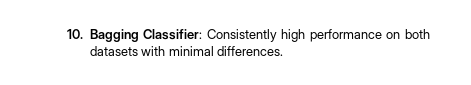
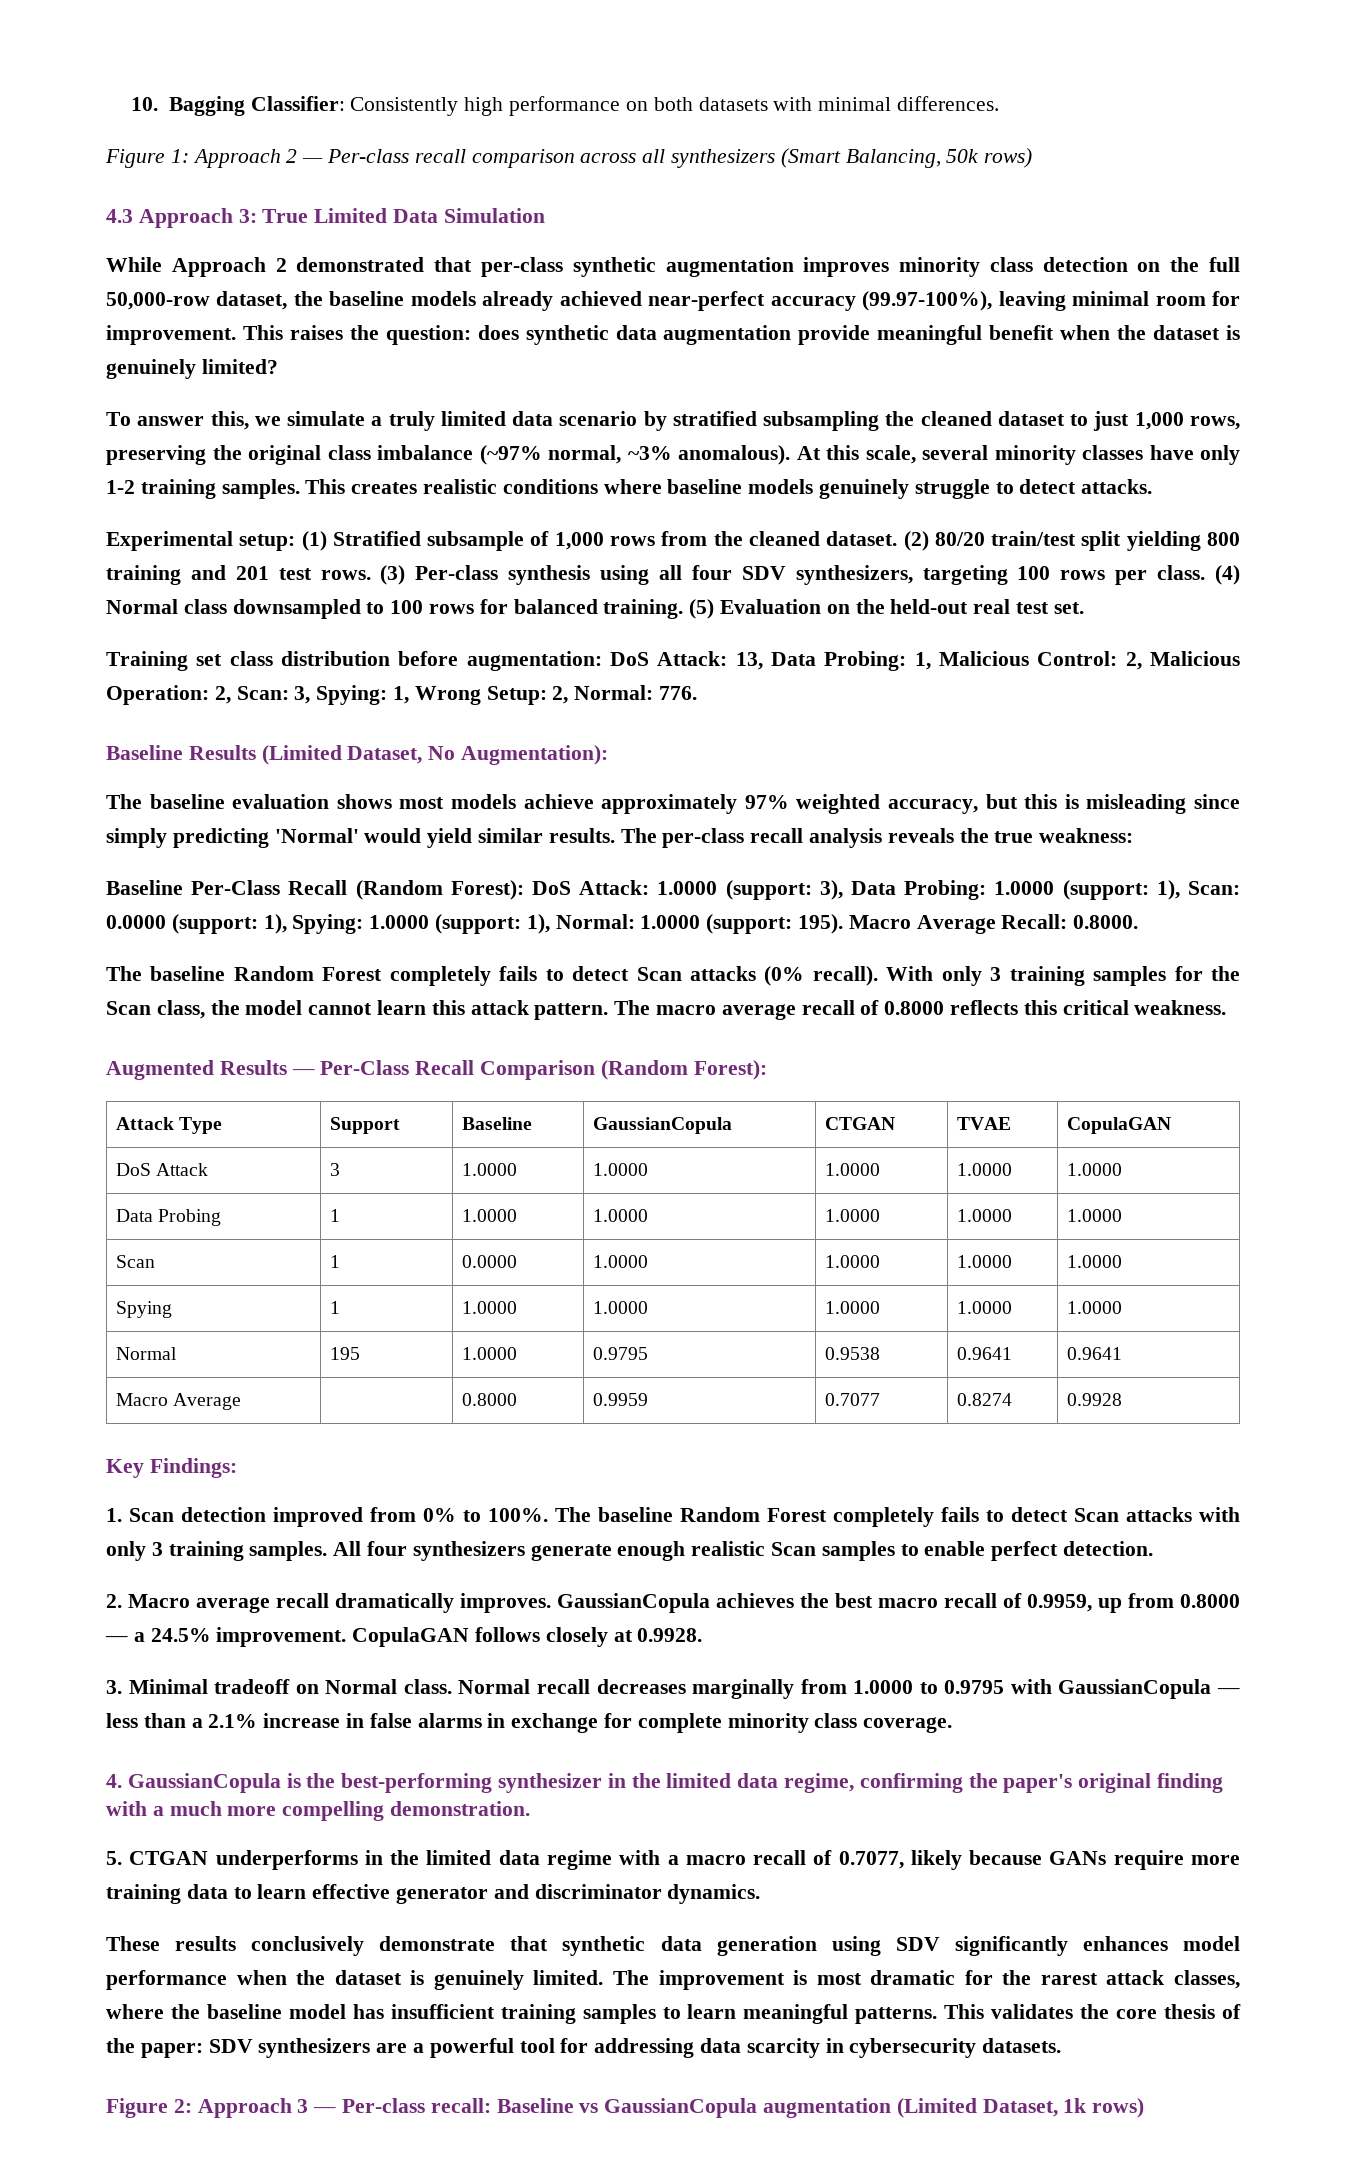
+ Figure 1: Approach 2 — Per-class recall comparison across all synthesizers (Smart Balancing, 50k rows)
+ 4.3 Approach 3: True Limited Data Simulation
+ While Approach 2 demonstrated that per-class synthetic augmentation improves minority class detection on the full 50,000-row dataset, the baseline models already achieved near-perfect accuracy (99.97-100%), leaving minimal room for improvement. This raises the question: does synthetic data augmentation provide meaningful benefit when the dataset is genuinely limited?
+ To answer this, we simulate a truly limited data scenario by stratified subsampling the cleaned dataset to just 1,000 rows, preserving the original class imbalance (~97% normal, ~3% anomalous). At this scale, several minority classes have only 1-2 training samples. This creates realistic conditions where baseline models genuinely struggle to detect attacks.
+ Experimental setup: (1) Stratified subsample of 1,000 rows from the cleaned dataset. (2) 80/20 train/test split yielding 800 training and 201 test rows. (3) Per-class synthesis using all four SDV synthesizers, targeting 100 rows per class. (4) Normal class downsampled to 100 rows for balanced training. (5) Evaluation on the held-out real test set.
+ Training set class distribution before augmentation: DoS Attack: 13, Data Probing: 1, Malicious Control: 2, Malicious Operation: 2, Scan: 3, Spying: 1, Wrong Setup: 2, Normal: 776.
+ Baseline Results (Limited Dataset, No Augmentation):
+ The baseline evaluation shows most models achieve approximately 97% weighted accuracy, but this is misleading since simply predicting 'Normal' would yield similar results. The per-class recall analysis reveals the true weakness:
+ Baseline Per-Class Recall (Random Forest): DoS Attack: 1.0000 (support: 3), Data Probing: 1.0000 (support: 1), Scan: 0.0000 (support: 1), Spying: 1.0000 (support: 1), Normal: 1.0000 (support: 195). Macro Average Recall: 0.8000.
+ The baseline Random Forest completely fails to detect Scan attacks (0% recall). With only 3 training samples for the Scan class, the model cannot learn this attack pattern. The macro average recall of 0.8000 reflects this critical weakness.
+ Augmented Results — Per-Class Recall Comparison (Random Forest):
+ Attack Type | Support | Baseline | GaussianCopula | CTGAN | TVAE | CopulaGAN
+ DoS Attack | 3 | 1.0000 | 1.0000 | 1.0000 | 1.0000 | 1.0000
+ Data Probing | 1 | 1.0000 | 1.0000 | 1.0000 | 1.0000 | 1.0000
+ Scan | 1 | 0.0000 | 1.0000 | 1.0000 | 1.0000 | 1.0000
+ Spying | 1 | 1.0000 | 1.0000 | 1.0000 | 1.0000 | 1.0000
+ Normal | 195 | 1.0000 | 0.9795 | 0.9538 | 0.9641 | 0.9641
+ Macro Average | | 0.8000 | 0.9959 | 0.7077 | 0.8274 | 0.9928
+ Key Findings:
+ 1. Scan detection improved from 0% to 100%. The baseline Random Forest completely fails to detect Scan attacks with only 3 training samples. All four synthesizers generate enough realistic Scan samples to enable perfect detection.
+ 2. Macro average recall dramatically improves. GaussianCopula achieves the best macro recall of 0.9959, up from 0.8000 — a 24.5% improvement. CopulaGAN follows closely at 0.9928.
+ 3. Minimal tradeoff on Normal class. Normal recall decreases marginally from 1.0000 to 0.9795 with GaussianCopula — less than a 2.1% increase in false alarms in exchange for complete minority class coverage.
+ 4. GaussianCopula is the best-performing synthesizer in the limited data regime, confirming the paper's original finding with a much more compelling demonstration.
+ 5. CTGAN underperforms in the limited data regime with a macro recall of 0.7077, likely because GANs require more training data to learn effective generator and discriminator dynamics.
+ These results conclusively demonstrate that synthetic data generation using SDV significantly enhances model performance when the dataset is genuinely limited. The improvement is most dramatic for the rarest attack classes, where the baseline model has insufficient training samples to learn meaningful patterns. This validates the core thesis of the paper: SDV synthesizers are a powerful tool for addressing data scarcity in cybersecurity datasets.
+ Figure 2: Approach 3 — Per-class recall: Baseline vs GaussianCopula augmentation (Limited Dataset, 1k rows)

